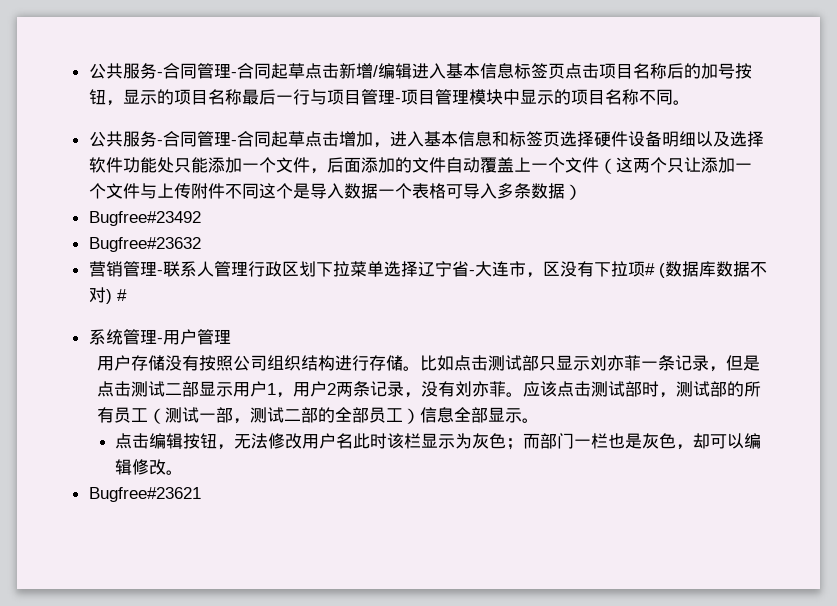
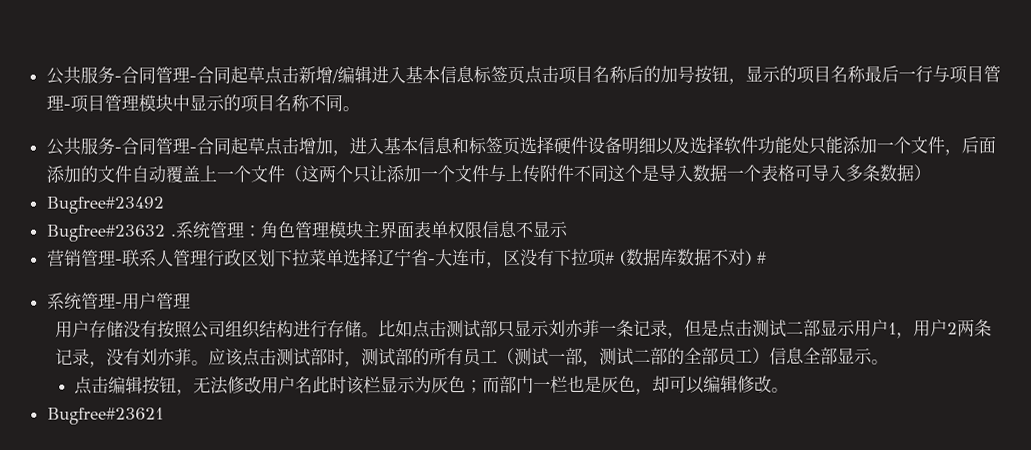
- Bugfree#23632
+ Bugfree#23632 .系统管理：角色管理模块主界面表单权限信息不显示

